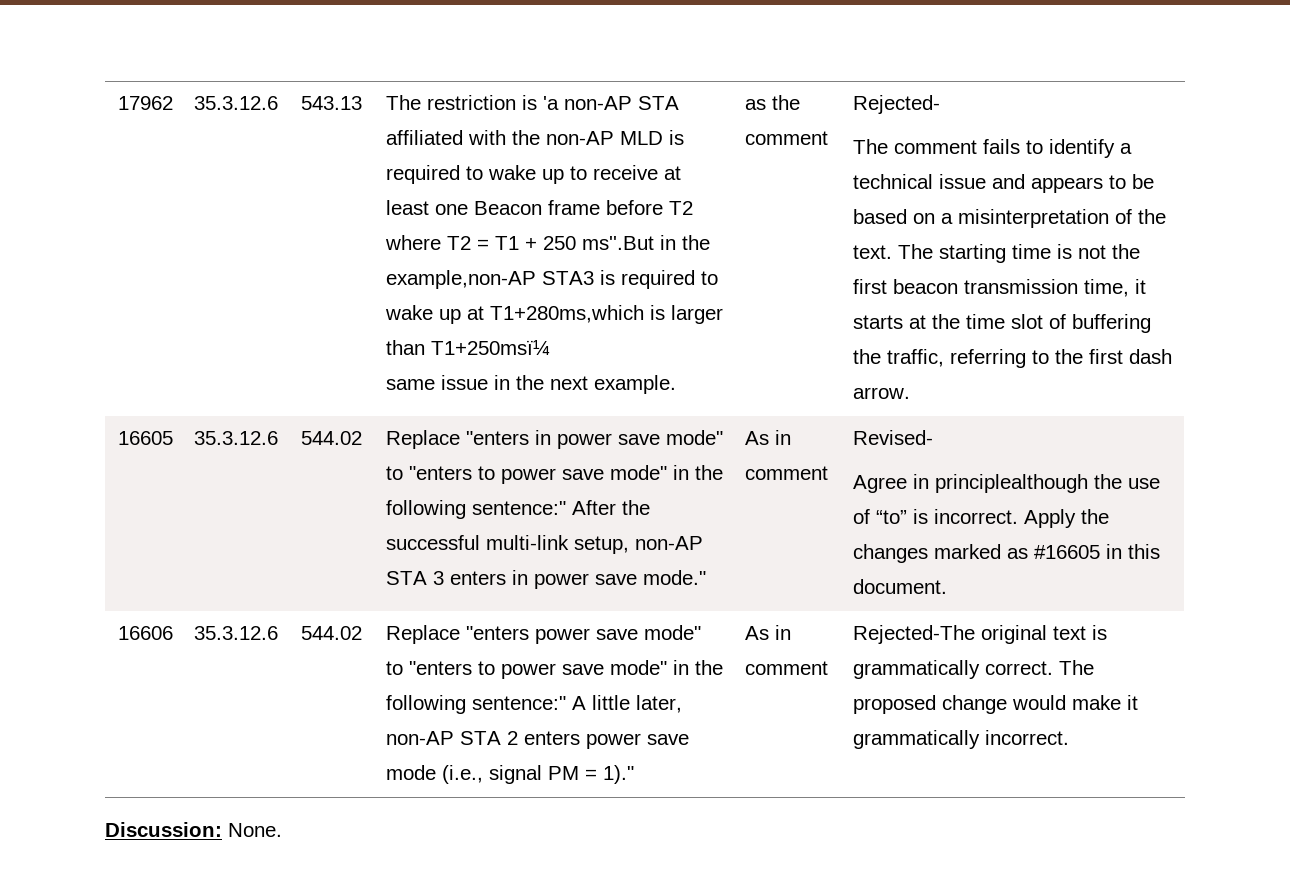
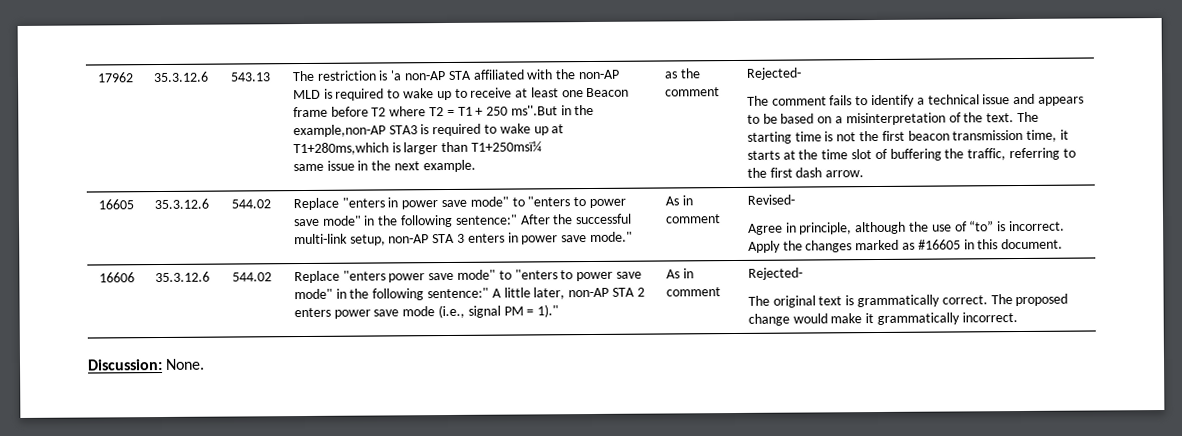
- Agree in principlealthough the use of “to” is incorrect.
+ Agree in principle, although the use of “to” is incorrect.
- As in comment | Rejected-The original text is grammatically correct.
+ As in comment | Rejected-
+ The original text is grammatically correct.

